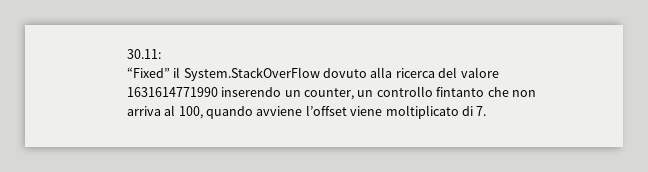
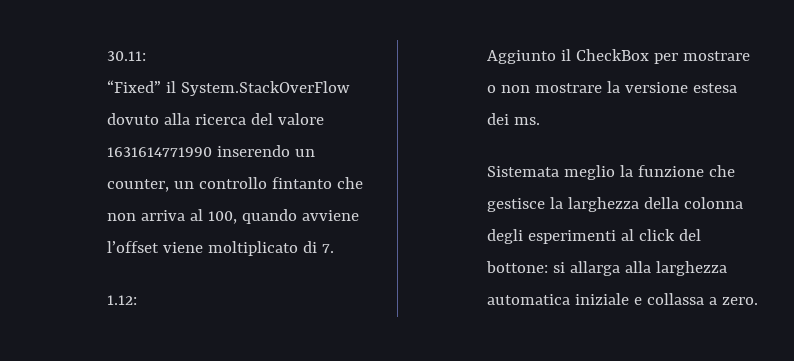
+ 1.12:
+ Aggiunto il CheckBox per mostrare o non mostrare la versione estesa dei ms.
+ Sistemata meglio la funzione che gestisce la larghezza della colonna degli esperimenti al click del bottone: si allarga alla larghezza automatica iniziale e collassa a zero.

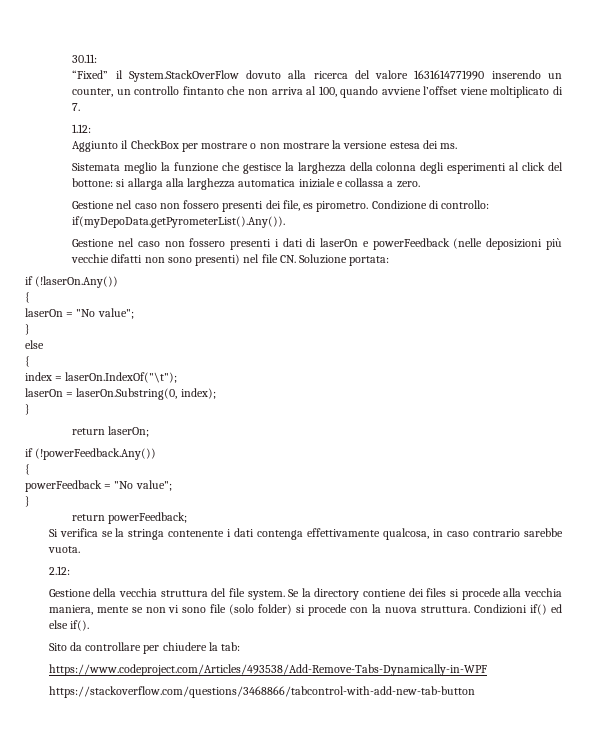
+ Gestione nel caso non fossero presenti dei file, es pirometro. Condizione di controllo: if(myDepoData.getPyrometerList().Any()).
+ Gestione nel caso non fossero presenti i dati di laserOn e powerFeedback (nelle deposizioni più vecchie difatti non sono presenti) nel file CN. Soluzione portata:
+ if (!laserOn.Any())
+ {
+ laserOn = "No value";
+ }
+ else
+ {
+ index = laserOn.IndexOf("\t");
+ laserOn = laserOn.Substring(0, index);
+ }
+ return laserOn;
+ if (!powerFeedback.Any())
+ {
+ powerFeedback = "No value";
+ }
+ return powerFeedback;
+ Si verifica se la stringa contenente i dati contenga effettivamente qualcosa, in caso contrario sarebbe vuota.
+ 2.12:
+ Gestione della vecchia struttura del file system. Se la directory contiene dei files si procede alla vecchia maniera, mente se non vi sono file (solo folder) si procede con la nuova struttura. Condizioni if() ed else if().
+ Sito da controllare per chiudere la tab:
+ https://www.codeproject.com/Articles/493538/Add-Remove-Tabs-Dynamically-in-WPF
+ https://stackoverflow.com/questions/3468866/tabcontrol-with-add-new-tab-button

